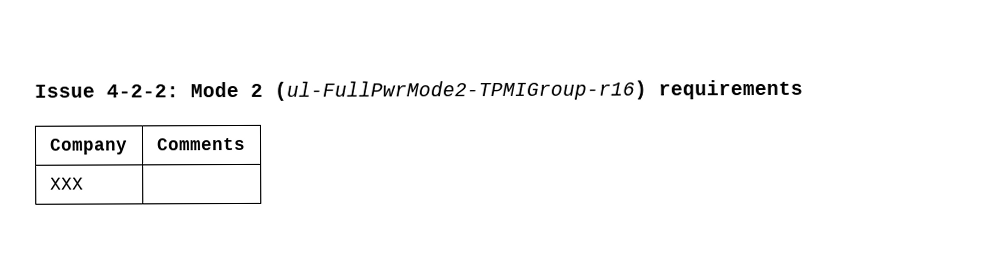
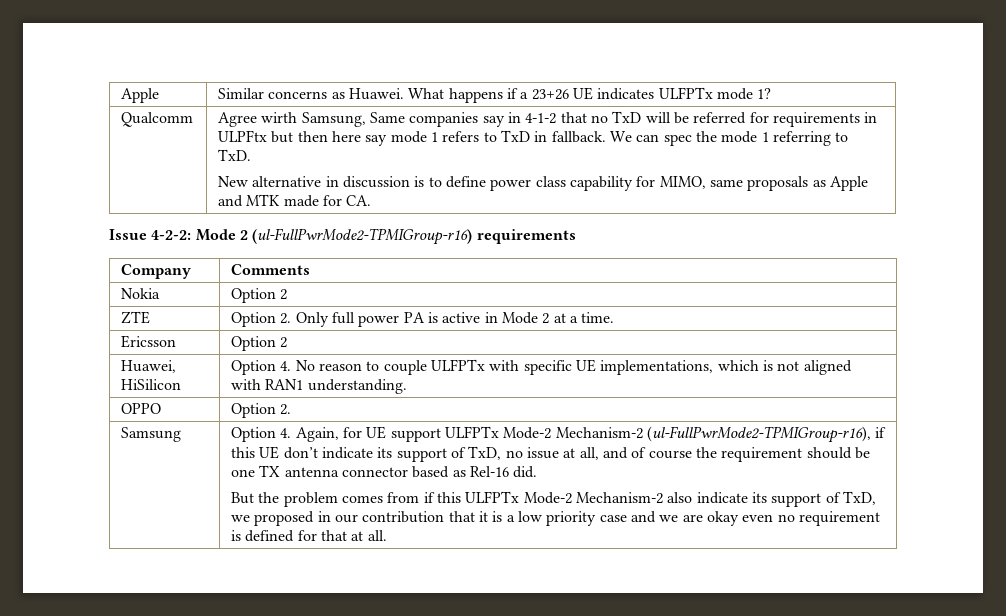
+ Apple | Similar concerns as Huawei. What happens if a 23+26 UE indicates ULFPTx mode 1?
+ Qualcomm | Agree wirth Samsung, Same companies say in 4-1-2 that no TxD will be referred for requirements in ULPFtx but then here say mode 1 refers to TxD in fallback. We can spec the mode 1 referring to TxD.
+ New alternative in discussion is to define power class capability for MIMO, same proposals as Apple and MTK made for CA.
- XXX |
+ Nokia | Option 2
+ ZTE | Option 2. Only full power PA is active in Mode 2 at a time.
+ Ericsson | Option 2
+ Huawei, HiSilicon | Option 4. No reason to couple ULFPTx with specific UE implementations, which is not aligned with RAN1 understanding.
+ OPPO | Option 2.
+ Samsung | Option 4. Again, for UE support ULFPTx Mode-2 Mechanism-2 (ul-FullPwrMode2-TPMIGroup-r16), if this UE don’t indicate its support of TxD, no issue at all, and of course the requirement should be one TX antenna connector based as Rel-16 did.
+ But the problem comes from if this ULFPTx Mode-2 Mechanism-2 also indicate its support of TxD, we proposed in our contribution that it is a low priority case and we are okay even no requirement is defined for that at all.

